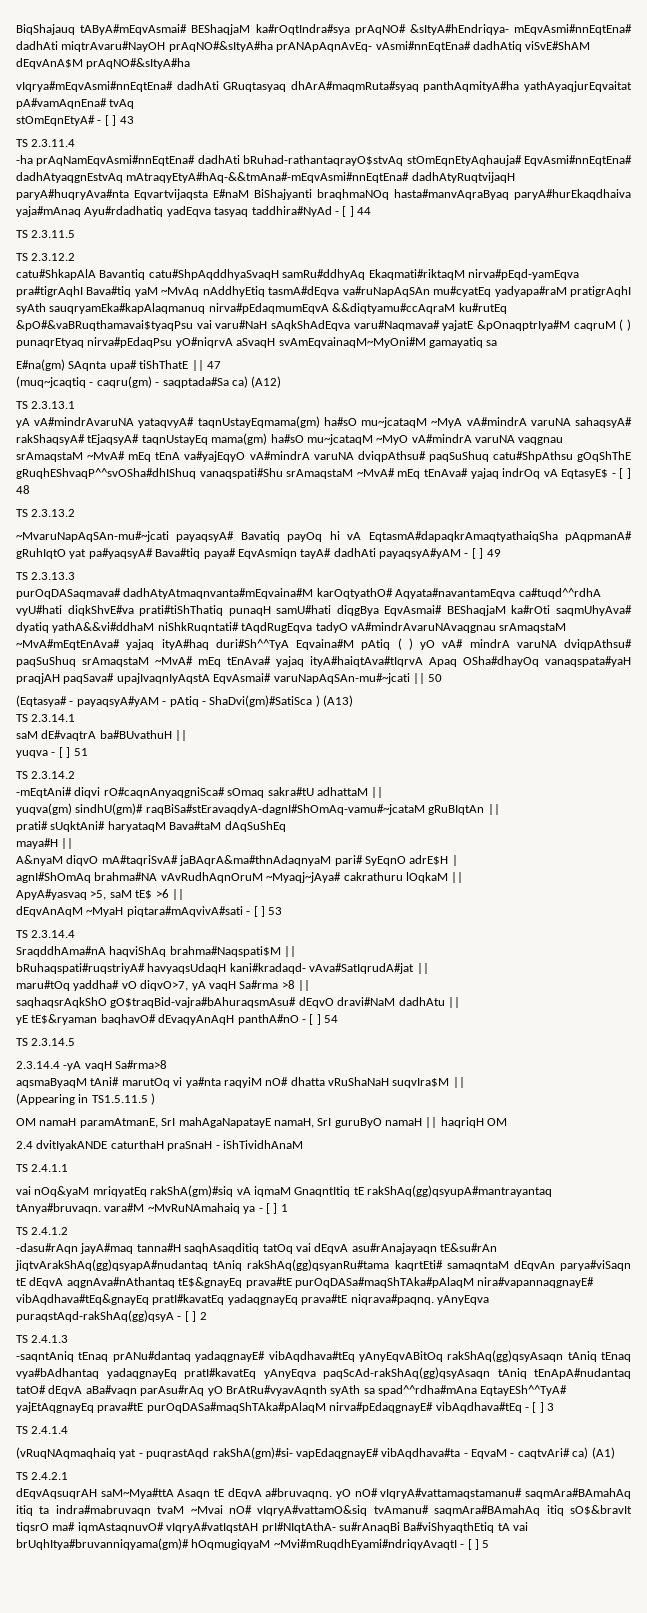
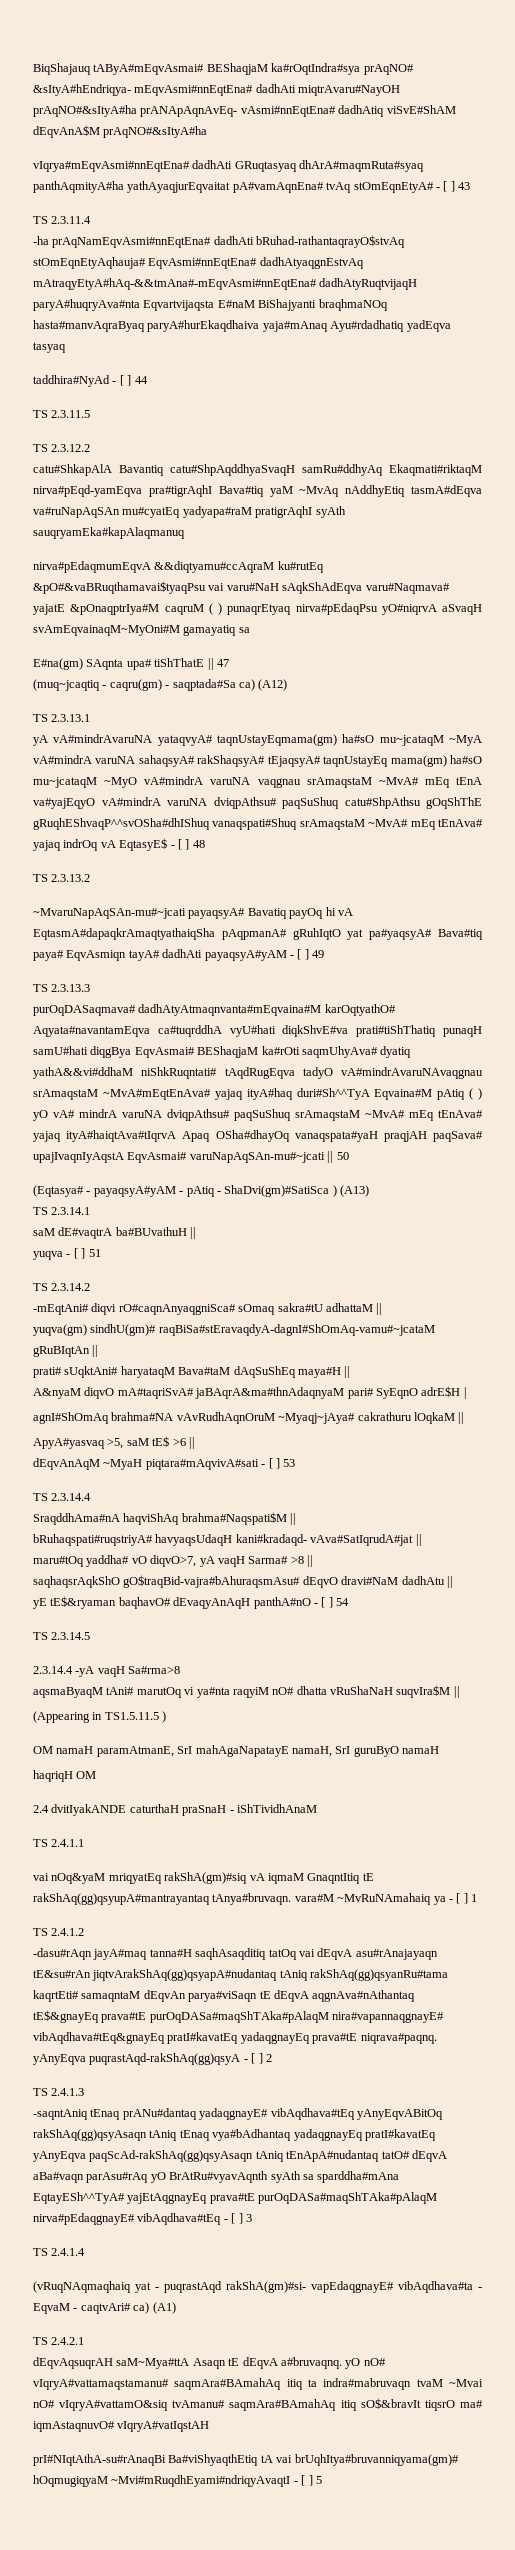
- vIqrya#mEqvAsmi#nnEqtEna# dadhAti GRuqtasyaq dhArA#maqmRuta#syaq panthAqmityA#ha yathAyaqjurEqvaitat pA#vamAqnEna# tvAq
- stOmEqnEtyA# - [ ] 43
+ vIqrya#mEqvAsmi#nnEqtEna# dadhAti GRuqtasyaq dhArA#maqmRuta#syaq panthAqmityA#ha yathAyaqjurEqvaitat pA#vamAqnEna# tvAq stOmEqnEtyA# - [ ] 43
- -ha prAqNamEqvAsmi#nnEqtEna# dadhAti bRuhad-rathantaqrayO$stvAq stOmEqnEtyAqhauja# EqvAsmi#nnEqtEna# dadhAtyaqgnEstvAq mAtraqyEtyA#hAq-&&tmAna#-mEqvAsmi#nnEqtEna# dadhAtyRuqtvijaqH paryA#huqryAva#nta Eqvartvijaqsta E#naM BiShajyanti braqhmaNOq hasta#manvAqraByaq paryA#hurEkaqdhaiva yaja#mAnaq Ayu#rdadhatiq yadEqva tasyaq taddhira#NyAd - [ ] 44
+ -ha prAqNamEqvAsmi#nnEqtEna# dadhAti bRuhad-rathantaqrayO$stvAq stOmEqnEtyAqhauja# EqvAsmi#nnEqtEna# dadhAtyaqgnEstvAq mAtraqyEtyA#hAq-&&tmAna#-mEqvAsmi#nnEqtEna# dadhAtyRuqtvijaqH paryA#huqryAva#nta Eqvartvijaqsta E#naM BiShajyanti braqhmaNOq hasta#manvAqraByaq paryA#hurEkaqdhaiva yaja#mAnaq Ayu#rdadhatiq yadEqva tasyaq
+ taddhira#NyAd - [ ] 44
- catu#ShkapAlA Bavantiq catu#ShpAqddhyaSvaqH samRu#ddhyAq Ekaqmati#riktaqM nirva#pEqd-yamEqva pra#tigrAqhI Bava#tiq yaM ~MvAq nAddhyEtiq tasmA#dEqva va#ruNapAqSAn mu#cyatEq yadyapa#raM pratigrAqhI syAth sauqryamEka#kapAlaqmanuq nirva#pEdaqmumEqvA &&diqtyamu#ccAqraM ku#rutEq &pO#&vaBRuqthamavai$tyaqPsu vai varu#NaH sAqkShAdEqva varu#Naqmava# yajatE &pOnaqptrIya#M caqruM ( ) punaqrEtyaq nirva#pEdaqPsu yO#niqrvA aSvaqH svAmEqvainaqM~MyOni#M gamayatiq sa
+ catu#ShkapAlA Bavantiq catu#ShpAqddhyaSvaqH samRu#ddhyAq Ekaqmati#riktaqM nirva#pEqd-yamEqva pra#tigrAqhI Bava#tiq yaM ~MvAq nAddhyEtiq tasmA#dEqva va#ruNapAqSAn mu#cyatEq yadyapa#raM pratigrAqhI syAth sauqryamEka#kapAlaqmanuq
+ nirva#pEdaqmumEqvA &&diqtyamu#ccAqraM ku#rutEq &pO#&vaBRuqthamavai$tyaqPsu vai varu#NaH sAqkShAdEqva varu#Naqmava# yajatE &pOnaqptrIya#M caqruM ( ) punaqrEtyaq nirva#pEdaqPsu yO#niqrvA aSvaqH svAmEqvainaqM~MyOni#M gamayatiq sa
- yA vA#mindrAvaruNA yataqvyA# taqnUstayEqmama(gm) ha#sO mu~jcataqM ~MyA vA#mindrA varuNA sahaqsyA# rakShaqsyA# tEjaqsyA# taqnUstayEq mama(gm) ha#sO mu~jcataqM ~MyO vA#mindrA varuNA vaqgnau srAmaqstaM ~MvA# mEq tEnA va#yajEqyO vA#mindrA varuNA dviqpAthsu# paqSuShuq catu#ShpAthsu gOqShThE gRuqhEShvaqP^^svOSha#dhIShuq vanaqspati#Shu srAmaqstaM ~MvA# mEq tEnAva# yajaq indrOq vA EqtasyE$ - [ ] 48
+ yA vA#mindrAvaruNA yataqvyA# taqnUstayEqmama(gm) ha#sO mu~jcataqM ~MyA vA#mindrA varuNA sahaqsyA# rakShaqsyA# tEjaqsyA# taqnUstayEq mama(gm) ha#sO mu~jcataqM ~MyO vA#mindrA varuNA vaqgnau srAmaqstaM ~MvA# mEq tEnA va#yajEqyO vA#mindrA varuNA dviqpAthsu# paqSuShuq catu#ShpAthsu gOqShThE gRuqhEShvaqP^^svOSha#dhIShuq vanaqspati#Shuq srAmaqstaM ~MvA# mEq tEnAva# yajaq indrOq vA EqtasyE$ - [ ] 48
- purOqDASaqmava# dadhAtyAtmaqnvanta#mEqvaina#M karOqtyathO# Aqyata#navantamEqva ca#tuqd^^rdhA vyU#hati diqkShvE#va prati#tiShThatiq punaqH samU#hati diqgBya EqvAsmai# BEShaqjaM ka#rOti saqmUhyAva# dyatiq yathA&&vi#ddhaM niShkRuqntati# tAqdRugEqva tadyO vA#mindrAvaruNAvaqgnau srAmaqstaM ~MvA#mEqtEnAva# yajaq ityA#haq duri#Sh^^TyA Eqvaina#M pAtiq ( ) yO vA# mindrA varuNA dviqpAthsu# paqSuShuq srAmaqstaM ~MvA# mEq tEnAva# yajaq ityA#haiqtAva#tIqrvA Apaq OSha#dhayOq vanaqspata#yaH praqjAH paqSava# upajIvaqnIyAqstA EqvAsmai# varuNapAqSAn-mu#~jcati || 50
+ purOqDASaqmava# dadhAtyAtmaqnvanta#mEqvaina#M karOqtyathO# Aqyata#navantamEqva ca#tuqrddhA vyU#hati diqkShvE#va prati#tiShThatiq punaqH samU#hati diqgBya EqvAsmai# BEShaqjaM ka#rOti saqmUhyAva# dyatiq yathA&&vi#ddhaM niShkRuqntati# tAqdRugEqva tadyO vA#mindrAvaruNAvaqgnau srAmaqstaM ~MvA#mEqtEnAva# yajaq ityA#haq duri#Sh^^TyA Eqvaina#M pAtiq ( ) yO vA# mindrA varuNA dviqpAthsu# paqSuShuq srAmaqstaM ~MvA# mEq tEnAva# yajaq ityA#haiqtAva#tIqrvA Apaq OSha#dhayOq vanaqspata#yaH praqjAH paqSava# upajIvaqnIyAqstA EqvAsmai# varuNapAqSAn-mu#~jcati || 50
- prati# sUqktAni# haryataqM Bava#taM dAqSuShEq
- maya#H ||
+ prati# sUqktAni# haryataqM Bava#taM dAqSuShEq maya#H ||
- maru#tOq yaddha# vO diqvO>7, yA vaqH Sa#rma >8 ||
+ maru#tOq yaddha# vO diqvO>7, yA vaqH Sarma# >8 ||
- OM namaH paramAtmanE, SrI mahAgaNapatayE namaH, SrI guruByO namaH || haqriqH OM
+ OM namaH paramAtmanE, SrI mahAgaNapatayE namaH, SrI guruByO namaH
+ haqriqH OM
- -dasu#rAqn jayA#maq tanna#H saqhAsaqditiq tatOq vai dEqvA asu#rAnajayaqn tE&su#rAn jiqtvArakShAq(gg)qsyapA#nudantaq tAniq rakShAq(gg)qsyanRu#tama kaqrtEti# samaqntaM dEqvAn parya#viSaqn tE dEqvA aqgnAva#nAthantaq tE$&gnayEq prava#tE purOqDASa#maqShTAka#pAlaqM nira#vapannaqgnayE# vibAqdhava#tEq&gnayEq pratI#kavatEq yadaqgnayEq prava#tE niqrava#paqnq. yAnyEqva puraqstAqd-rakShAq(gg)qsyA - [ ] 2
+ -dasu#rAqn jayA#maq tanna#H saqhAsaqditiq tatOq vai dEqvA asu#rAnajayaqn tE&su#rAn jiqtvArakShAq(gg)qsyapA#nudantaq tAniq rakShAq(gg)qsyanRu#tama kaqrtEti# samaqntaM dEqvAn parya#viSaqn tE dEqvA aqgnAva#nAthantaq tE$&gnayEq prava#tE purOqDASa#maqShTAka#pAlaqM nira#vapannaqgnayE# vibAqdhava#tEq&gnayEq pratI#kavatEq yadaqgnayEq prava#tE niqrava#paqnq. yAnyEqva puqrastAqd-rakShAq(gg)qsyA - [ ] 2
- -saqntAniq tEnaq prANu#dantaq yadaqgnayE# vibAqdhava#tEq yAnyEqvABitOq rakShAq(gg)qsyAsaqn tAniq tEnaq vya#bAdhantaq yadaqgnayEq pratI#kavatEq yAnyEqva paqScAd-rakShAq(gg)qsyAsaqn tAniq tEnApA#nudantaq tatO# dEqvA aBa#vaqn parAsu#rAq yO BrAtRu#vyavAqnth syAth sa spad^^rdha#mAna EqtayESh^^TyA# yajEtAqgnayEq prava#tE purOqDASa#maqShTAka#pAlaqM nirva#pEdaqgnayE# vibAqdhava#tEq - [ ] 3
+ -saqntAniq tEnaq prANu#dantaq yadaqgnayE# vibAqdhava#tEq yAnyEqvABitOq rakShAq(gg)qsyAsaqn tAniq tEnaq vya#bAdhantaq yadaqgnayEq pratI#kavatEq yAnyEqva paqScAd-rakShAq(gg)qsyAsaqn tAniq tEnApA#nudantaq tatO# dEqvA aBa#vaqn parAsu#rAq yO BrAtRu#vyavAqnth syAth sa sparddha#mAna EqtayESh^^TyA# yajEtAqgnayEq prava#tE purOqDASa#maqShTAka#pAlaqM nirva#pEdaqgnayE# vibAqdhava#tEq - [ ] 3
- dEqvAqsuqrAH saM~Mya#ttA Asaqn tE dEqvA a#bruvaqnq. yO nO# vIqryA#vattamaqstamanu# saqmAra#BAmahAq itiq ta indra#mabruvaqn tvaM ~Mvai nO# vIqryA#vattamO&siq tvAmanu# saqmAra#BAmahAq itiq sO$&bravIt tiqsrO ma# iqmAstaqnuvO# vIqryA#vatIqstAH prI#NIqtAthA- su#rAnaqBi Ba#viShyaqthEtiq tA vai brUqhItya#bruvanniqyama(gm)# hOqmugiqyaM ~Mvi#mRuqdhEyami#ndriqyAvaqtI - [ ] 5
+ dEqvAqsuqrAH saM~Mya#ttA Asaqn tE dEqvA a#bruvaqnq. yO nO# vIqryA#vattamaqstamanu# saqmAra#BAmahAq itiq ta indra#mabruvaqn tvaM ~Mvai nO# vIqryA#vattamO&siq tvAmanu# saqmAra#BAmahAq itiq sO$&bravIt tiqsrO ma# iqmAstaqnuvO# vIqryA#vatIqstAH
+ prI#NIqtAthA-su#rAnaqBi Ba#viShyaqthEtiq tA vai brUqhItya#bruvanniqyama(gm)# hOqmugiqyaM ~Mvi#mRuqdhEyami#ndriqyAvaqtI - [ ] 5

